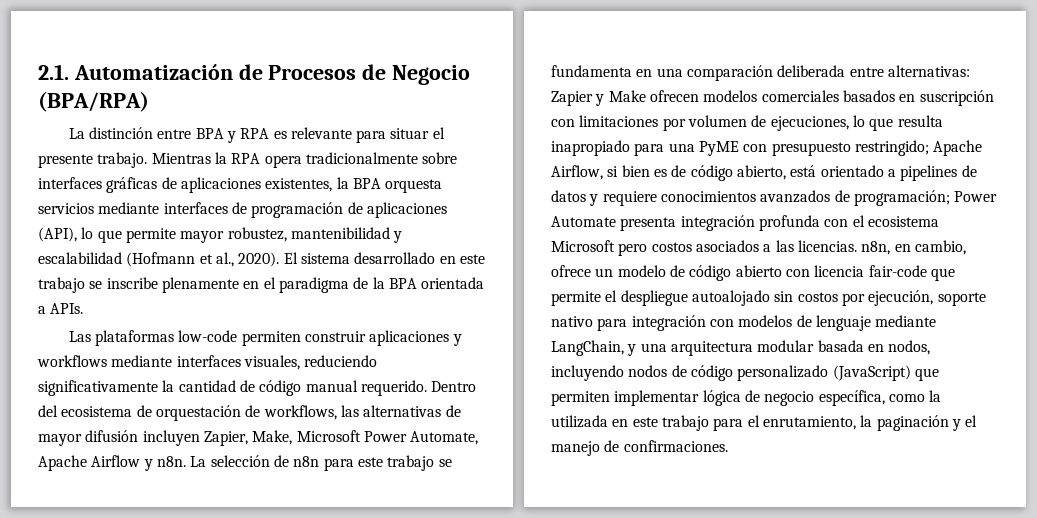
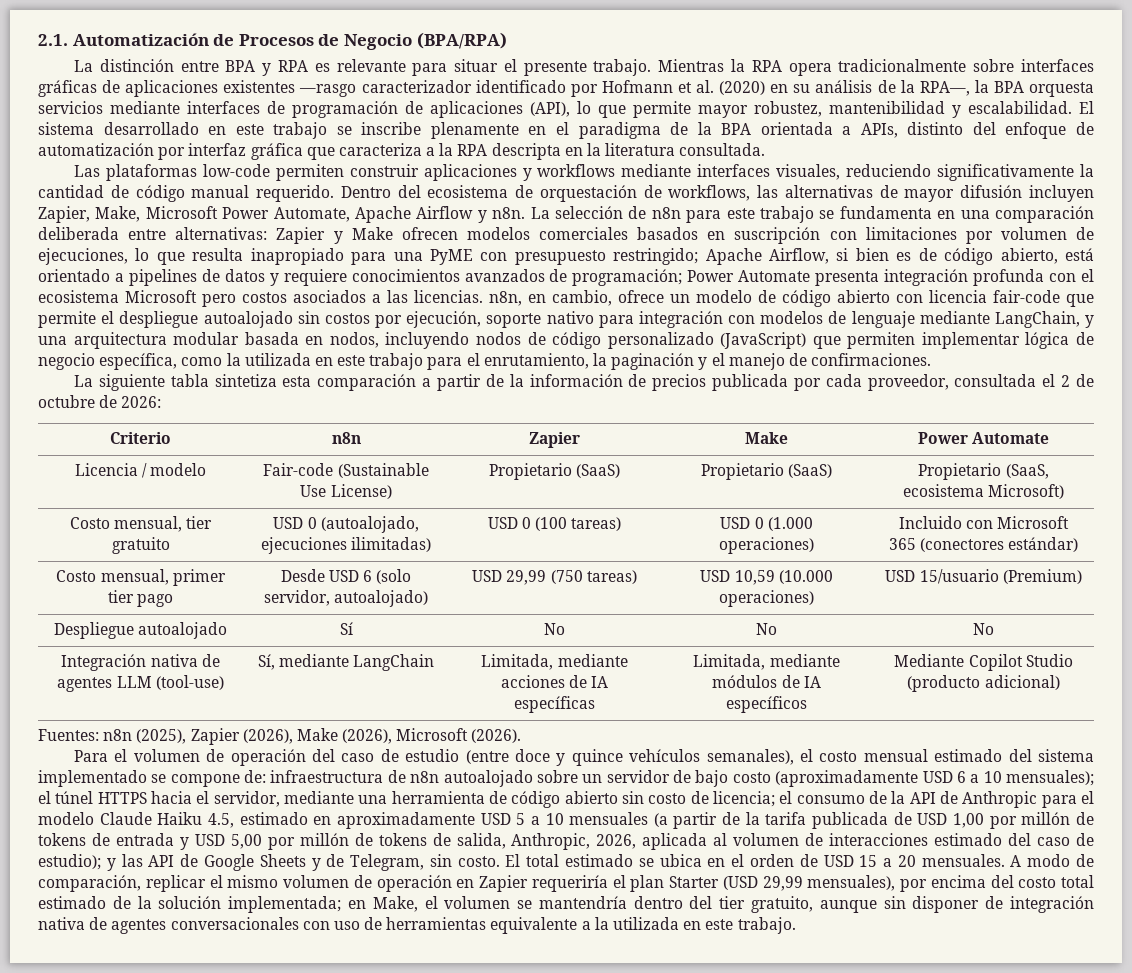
- Mientras la RPA opera tradicionalmente sobre interfaces gráficas de aplicaciones existentes, la BPA orquesta servicios mediante interfaces de programación de aplicaciones (API), lo que permite mayor robustez, mantenibilidad y escalabilidad (Hofmann et al., 2020).
+ Mientras la RPA opera tradicionalmente sobre interfaces gráficas de aplicaciones existentes —rasgo caracterizador identificado por Hofmann et al. (2020) en su análisis de la RPA—, la BPA orquesta servicios mediante interfaces de programación de aplicaciones (API), lo que permite mayor robustez, mantenibilidad y escalabilidad.
- El sistema desarrollado en este trabajo se inscribe plenamente en el paradigma de la BPA orientada a APIs.
+ El sistema desarrollado en este trabajo se inscribe plenamente en el paradigma de la BPA orientada a APIs, distinto del enfoque de automatización por interfaz gráfica que caracteriza a la RPA descripta en la literatura consultada.
+ La siguiente tabla sintetiza esta comparación a partir de la información de precios publicada por cada proveedor, consultada el 2 de octubre de 2026:
+ Criterio | n8n | Zapier | Make | Power Automate
+ Licencia / modelo | Fair-code (Sustainable Use License) | Propietario (SaaS) | Propietario (SaaS) | Propietario (SaaS, ecosistema Microsoft)
+ Costo mensual, tier gratuito | USD 0 (autoalojado, ejecuciones ilimitadas) | USD 0 (100 tareas) | USD 0 (1.000 operaciones) | Incluido con Microsoft 365 (conectores estándar)
+ Costo mensual, primer tier pago | Desde USD 6 (solo servidor, autoalojado) | USD 29,99 (750 tareas) | USD 10,59 (10.000 operaciones) | USD 15/usuario (Premium)
+ Despliegue autoalojado | Sí | No | No | No
+ Integración nativa de agentes LLM (tool-use) | Sí, mediante LangChain | Limitada, mediante acciones de IA específicas | Limitada, mediante módulos de IA específicos | Mediante Copilot Studio (producto adicional)
+ Fuentes: n8n (2025), Zapier (2026), Make (2026), Microsoft (2026).
+ Para el volumen de operación del caso de estudio (entre doce y quince vehículos semanales), el costo mensual estimado del sistema implementado se compone de: infraestructura de n8n autoalojado sobre un servidor de bajo costo (aproximadamente USD 6 a 10 mensuales); el túnel HTTPS hacia el servidor, mediante una herramienta de código abierto sin costo de licencia; el consumo de la API de Anthropic para el modelo Claude Haiku 4.5, estimado en aproximadamente USD 5 a 10 mensuales (a partir de la tarifa publicada de USD 1,00 por millón de tokens de entrada y USD 5,00 por millón de tokens de salida, Anthropic, 2026, aplicada al volumen de interacciones estimado del caso de estudio); y las API de Google Sheets y de Telegram, sin costo. El total estimado se ubica en el orden de USD 15 a 20 mensuales. A modo de comparación, replicar el mismo volumen de operación en Zapier requeriría el plan Starter (USD 29,99 mensuales), por encima del costo total estimado de la solución implementada; en Make, el volumen se mantendría dentro del tier gratuito, aunque sin disponer de integración nativa de agentes conversacionales con uso de herramientas equivalente a la utilizada en este trabajo.

